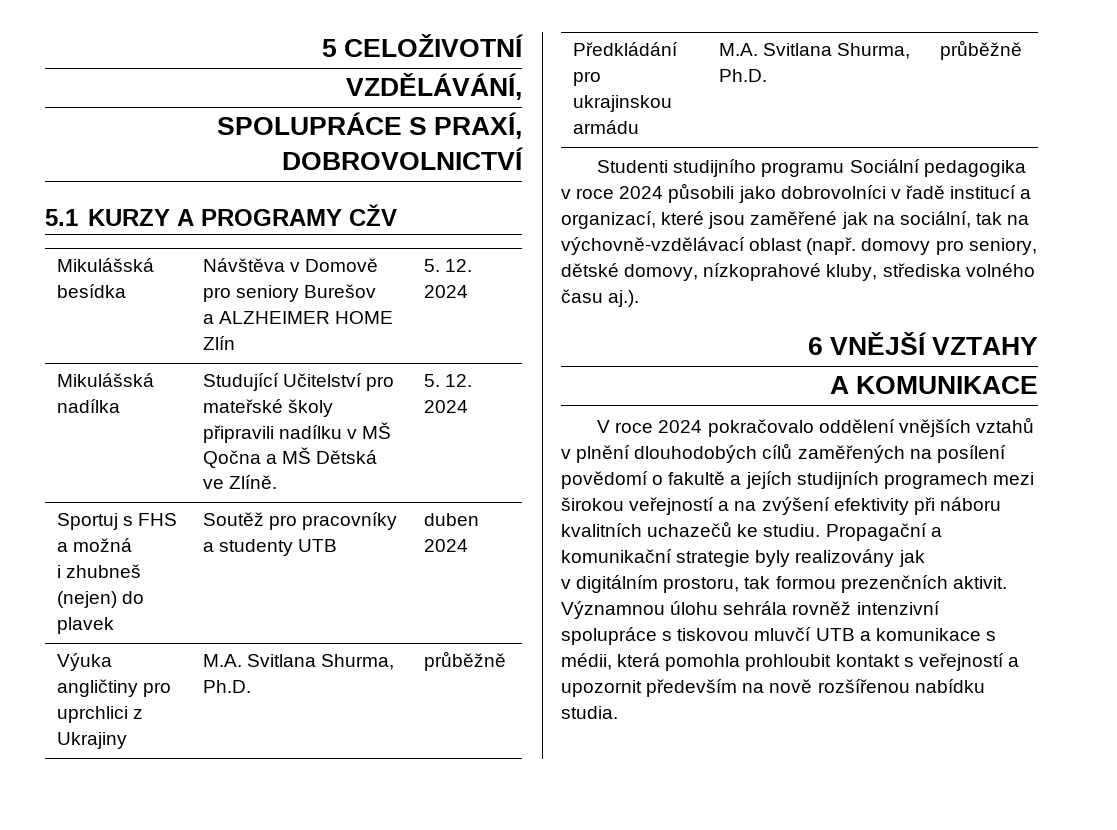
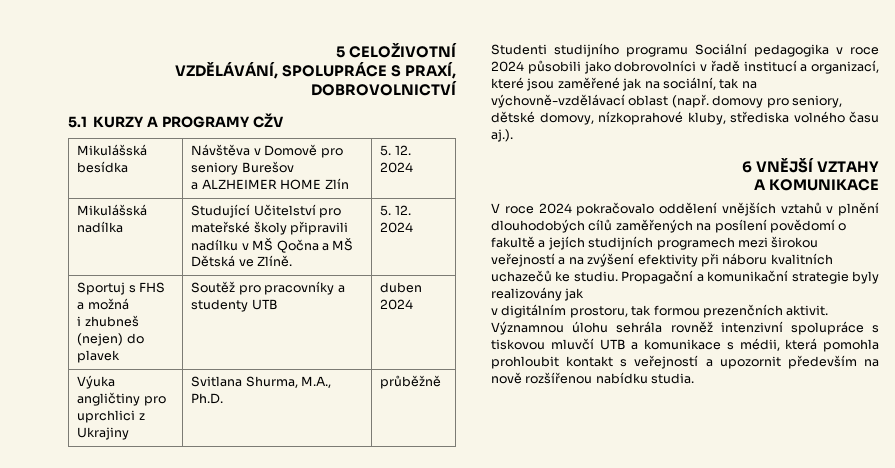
- VZDĚLÁVÁNÍ,
- SPOLUPRÁCE S PRAXÍ, DOBROVOLNICTVÍ
+ VZDĚLÁVÁNÍ, SPOLUPRÁCE S PRAXÍ, DOBROVOLNICTVÍ
- Výuka angličtiny pro uprchlici z Ukrajiny | M.A. Svitlana Shurma, Ph.D. | průběžně
- Předkládání pro ukrajinskou armádu | M.A. Svitlana Shurma, Ph.D. | průběžně
+ Výuka angličtiny pro uprchlici z Ukrajiny | Svitlana Shurma, M.A., Ph.D. | průběžně

